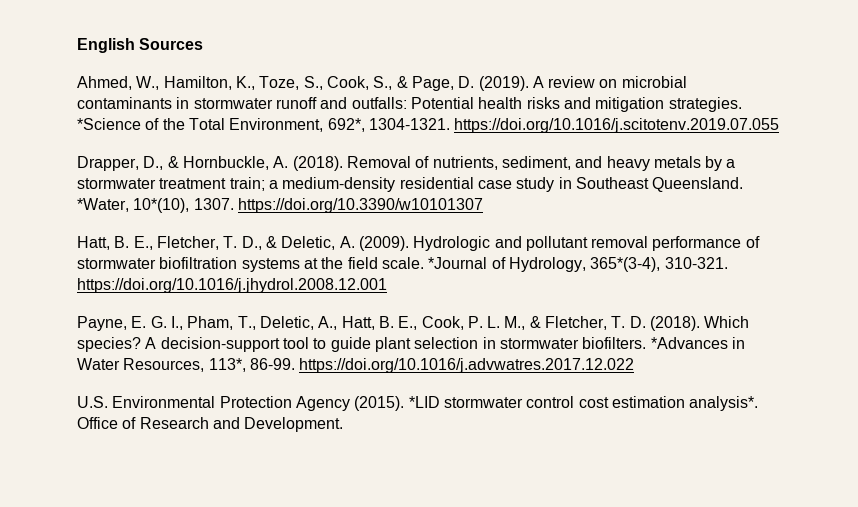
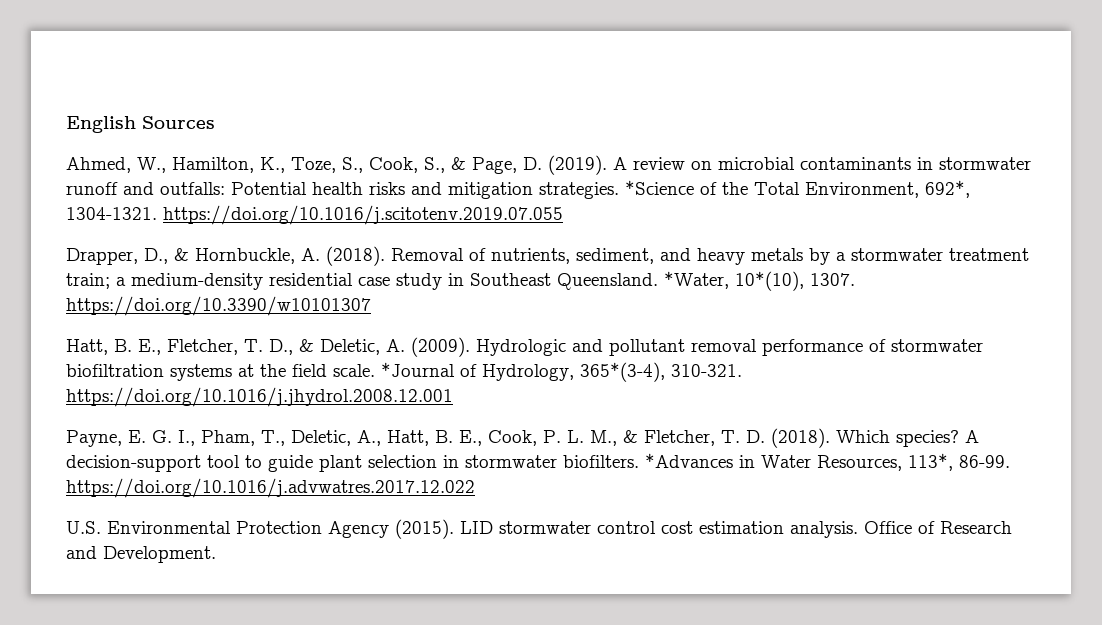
- *LID stormwater control cost estimation analysis*.
+ LID stormwater control cost estimation analysis.

